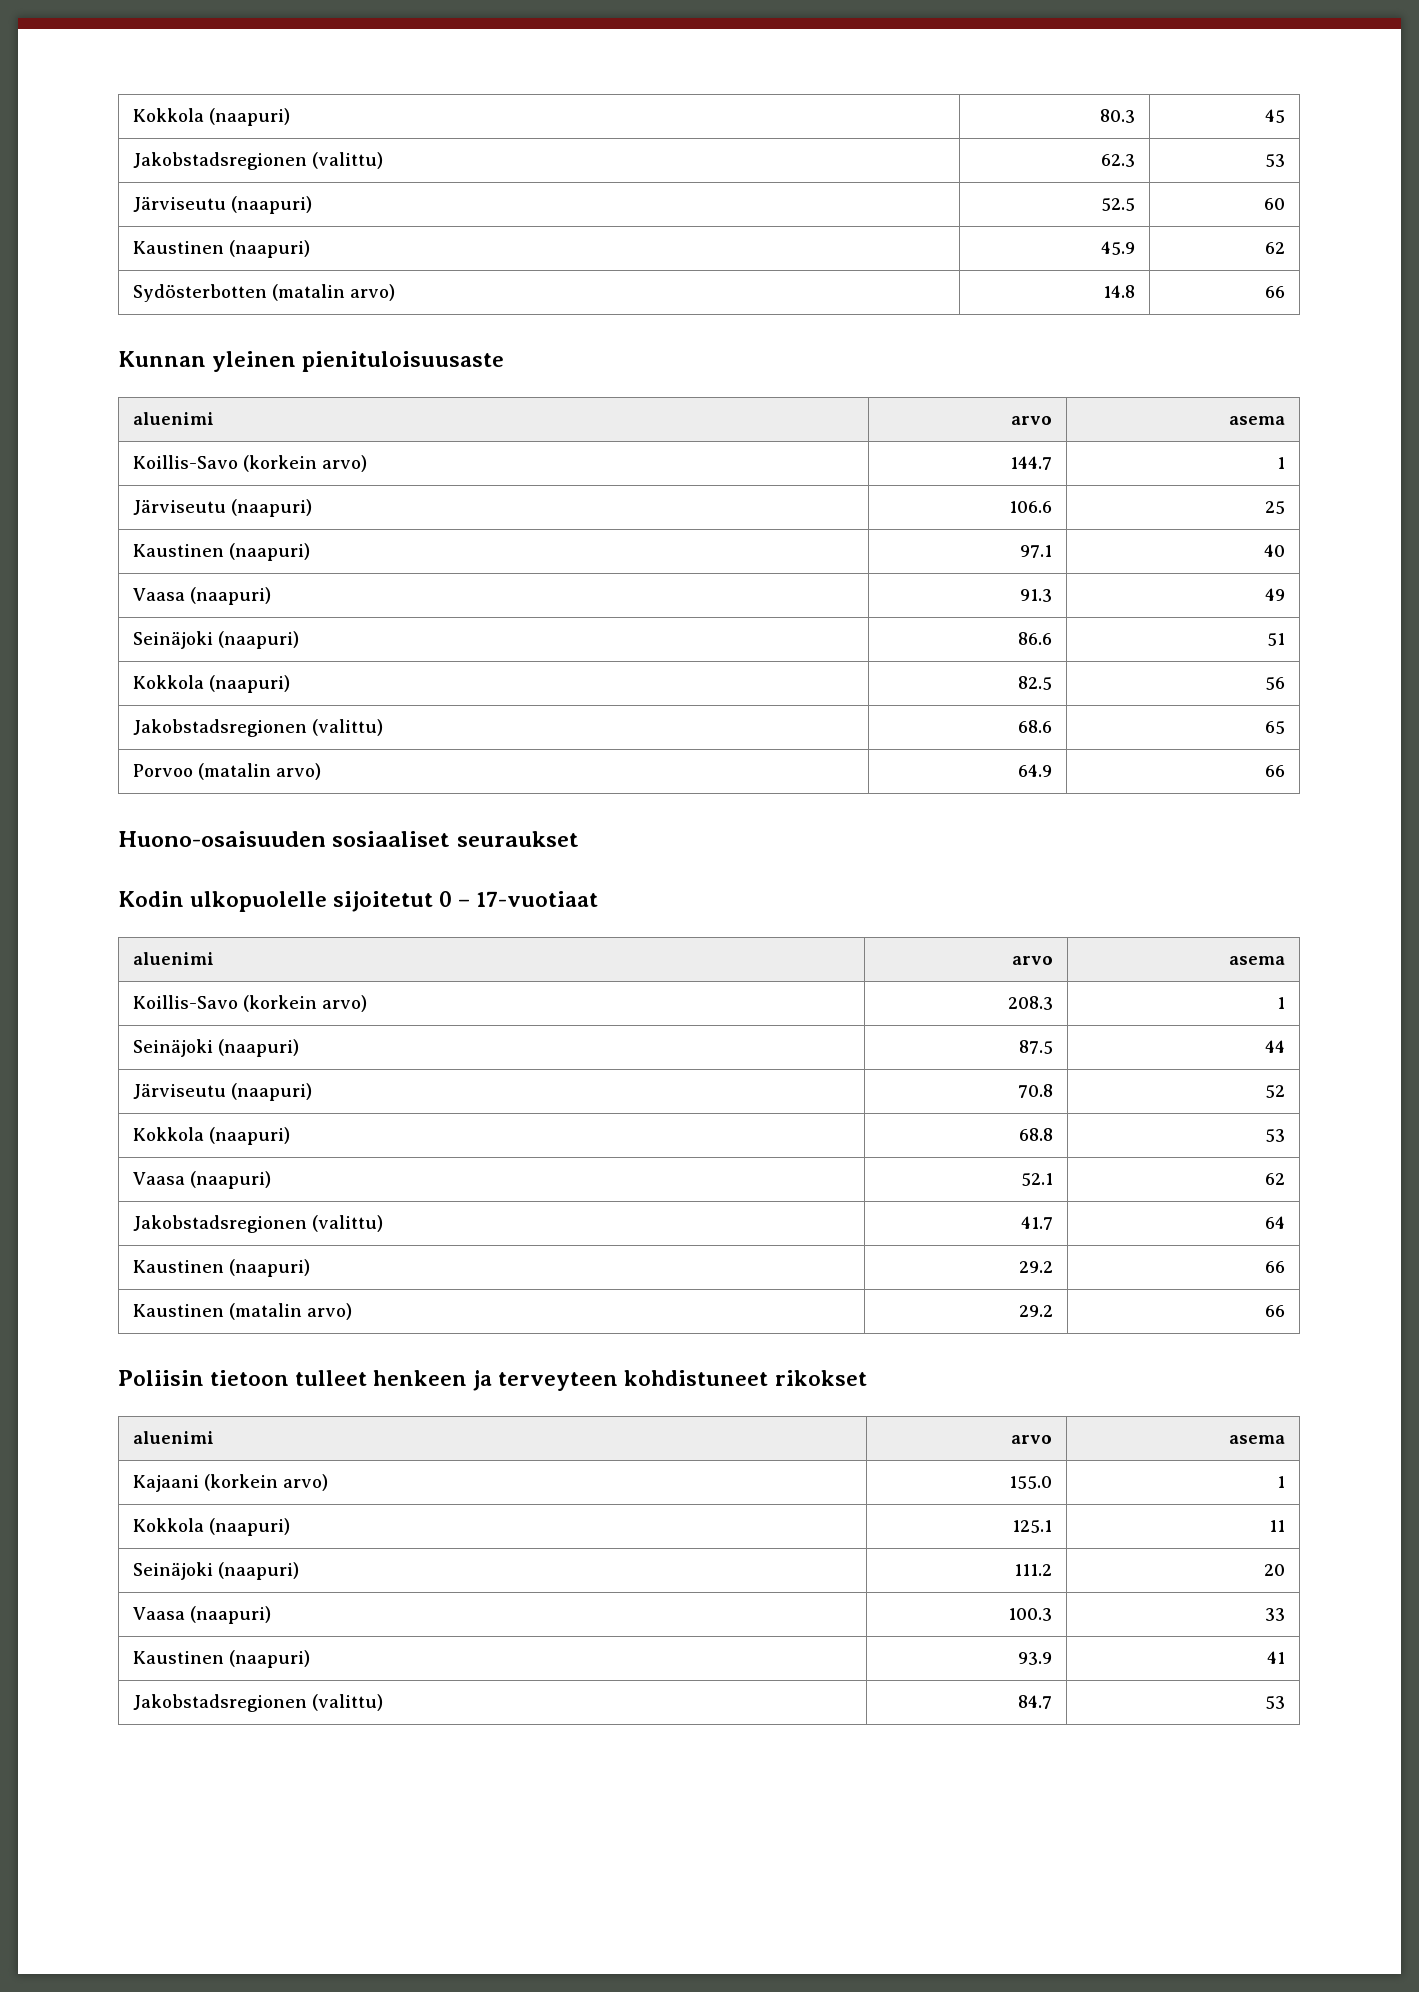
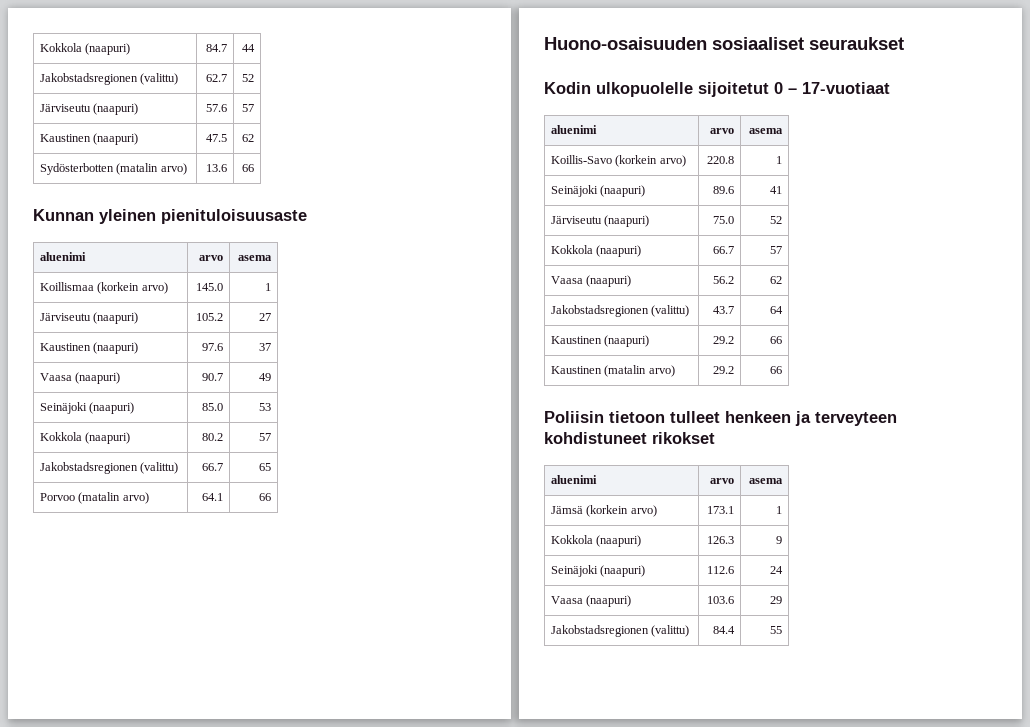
- Kokkola (naapuri) | 80.3 | 45
- Jakobstadsregionen (valittu) | 62.3 | 53
- Järviseutu (naapuri) | 52.5 | 60
- Kaustinen (naapuri) | 45.9 | 62
+ Kokkola (naapuri) | 84.7 | 44
+ Jakobstadsregionen (valittu) | 62.7 | 52
+ Järviseutu (naapuri) | 57.6 | 57
+ Kaustinen (naapuri) | 47.5 | 62
- Sydösterbotten (matalin arvo) | 14.8 | 66
+ Sydösterbotten (matalin arvo) | 13.6 | 66
- Koillis-Savo (korkein arvo) | 144.7 | 1
+ Koillismaa (korkein arvo) | 145.0 | 1
- Järviseutu (naapuri) | 106.6 | 25
- Kaustinen (naapuri) | 97.1 | 40
- Vaasa (naapuri) | 91.3 | 49
+ Järviseutu (naapuri) | 105.2 | 27
+ Kaustinen (naapuri) | 97.6 | 37
+ Vaasa (naapuri) | 90.7 | 49
- Seinäjoki (naapuri) | 86.6 | 51
- Kokkola (naapuri) | 82.5 | 56
- Jakobstadsregionen (valittu) | 68.6 | 65
+ Seinäjoki (naapuri) | 85.0 | 53
+ Kokkola (naapuri) | 80.2 | 57
+ Jakobstadsregionen (valittu) | 66.7 | 65
- Porvoo (matalin arvo) | 64.9 | 66
+ Porvoo (matalin arvo) | 64.1 | 66
- Koillis-Savo (korkein arvo) | 208.3 | 1
+ Koillis-Savo (korkein arvo) | 220.8 | 1
- Seinäjoki (naapuri) | 87.5 | 44
- Järviseutu (naapuri) | 70.8 | 52
+ Seinäjoki (naapuri) | 89.6 | 41
+ Järviseutu (naapuri) | 75.0 | 52
- Kokkola (naapuri) | 68.8 | 53
- Vaasa (naapuri) | 52.1 | 62
+ Kokkola (naapuri) | 66.7 | 57
+ Vaasa (naapuri) | 56.2 | 62
- Jakobstadsregionen (valittu) | 41.7 | 64
+ Jakobstadsregionen (valittu) | 43.7 | 64
- Kajaani (korkein arvo) | 155.0 | 1
+ Jämsä (korkein arvo) | 173.1 | 1
- Kokkola (naapuri) | 125.1 | 11
- Seinäjoki (naapuri) | 111.2 | 20
- Vaasa (naapuri) | 100.3 | 33
- Kaustinen (naapuri) | 93.9 | 41
- Jakobstadsregionen (valittu) | 84.7 | 53
+ Kokkola (naapuri) | 126.3 | 9
+ Seinäjoki (naapuri) | 112.6 | 24
+ Vaasa (naapuri) | 103.6 | 29
+ Jakobstadsregionen (valittu) | 84.4 | 55

